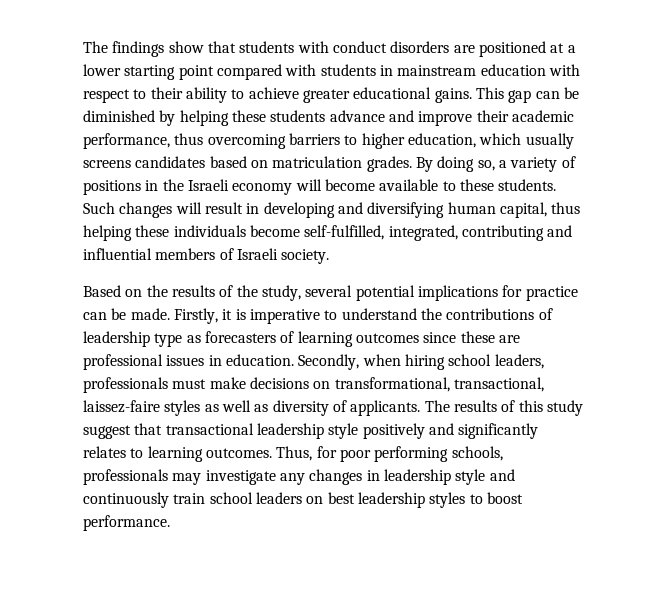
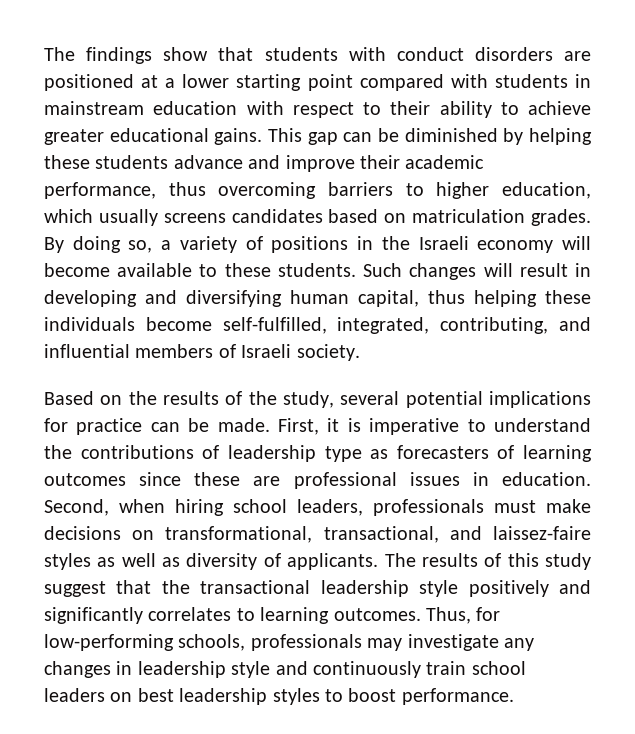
- Such changes will result in developing and diversifying human capital, thus helping these individuals become self-fulfilled, integrated, contributing and influential members of Israeli society.
+ Such changes will result in developing and diversifying human capital, thus helping these individuals become self-fulfilled, integrated, contributing, and influential members of Israeli society.
- Firstly, it is imperative to understand the contributions of leadership type as forecasters of learning outcomes since these are professional issues in education.
+ First, it is imperative to understand the contributions of leadership type as forecasters of learning outcomes since these are professional issues in education.
- Secondly, when hiring school leaders, professionals must make decisions on transformational, transactional, laissez-faire styles as well as diversity of applicants.
+ Second, when hiring school leaders, professionals must make decisions on transformational, transactional, and laissez-faire styles as well as diversity of applicants.
- The results of this study suggest that transactional leadership style positively and significantly relates to learning outcomes.
+ The results of this study suggest that the transactional leadership style positively and significantly correlates to learning outcomes.
- Thus, for poor performing schools, professionals may investigate any changes in leadership style and continuously train school leaders on best leadership styles to boost performance.
+ Thus, for low-performing schools, professionals may investigate any changes in leadership style and continuously train school leaders on best leadership styles to boost performance.

